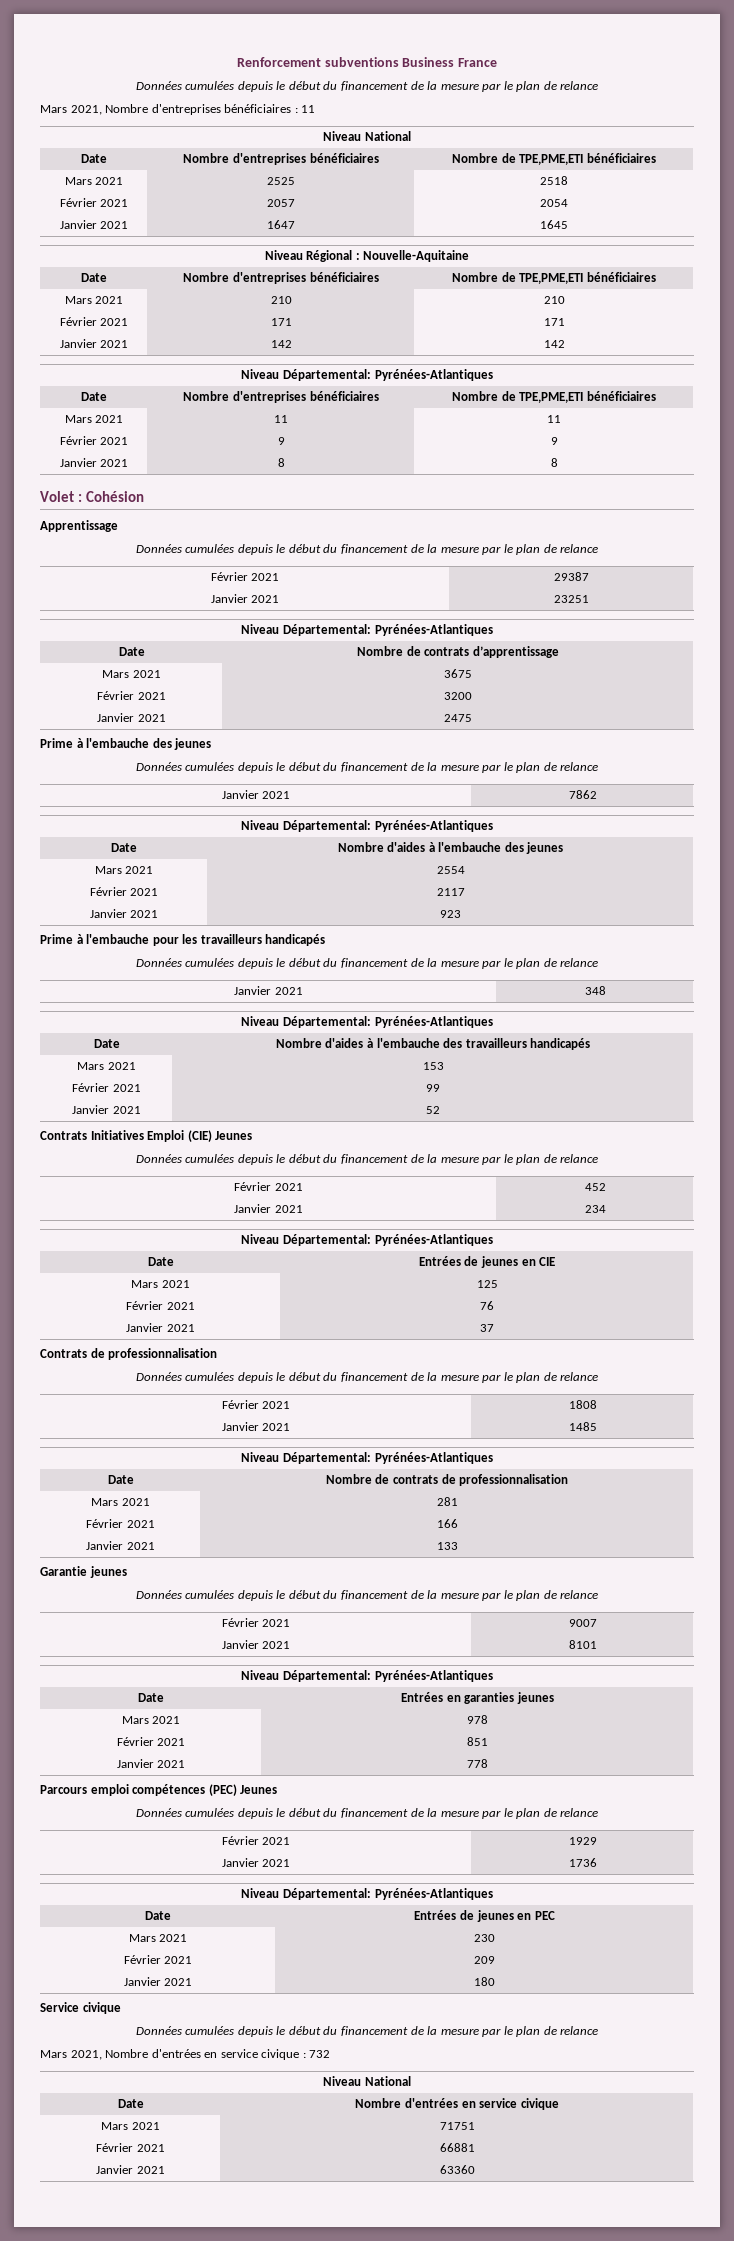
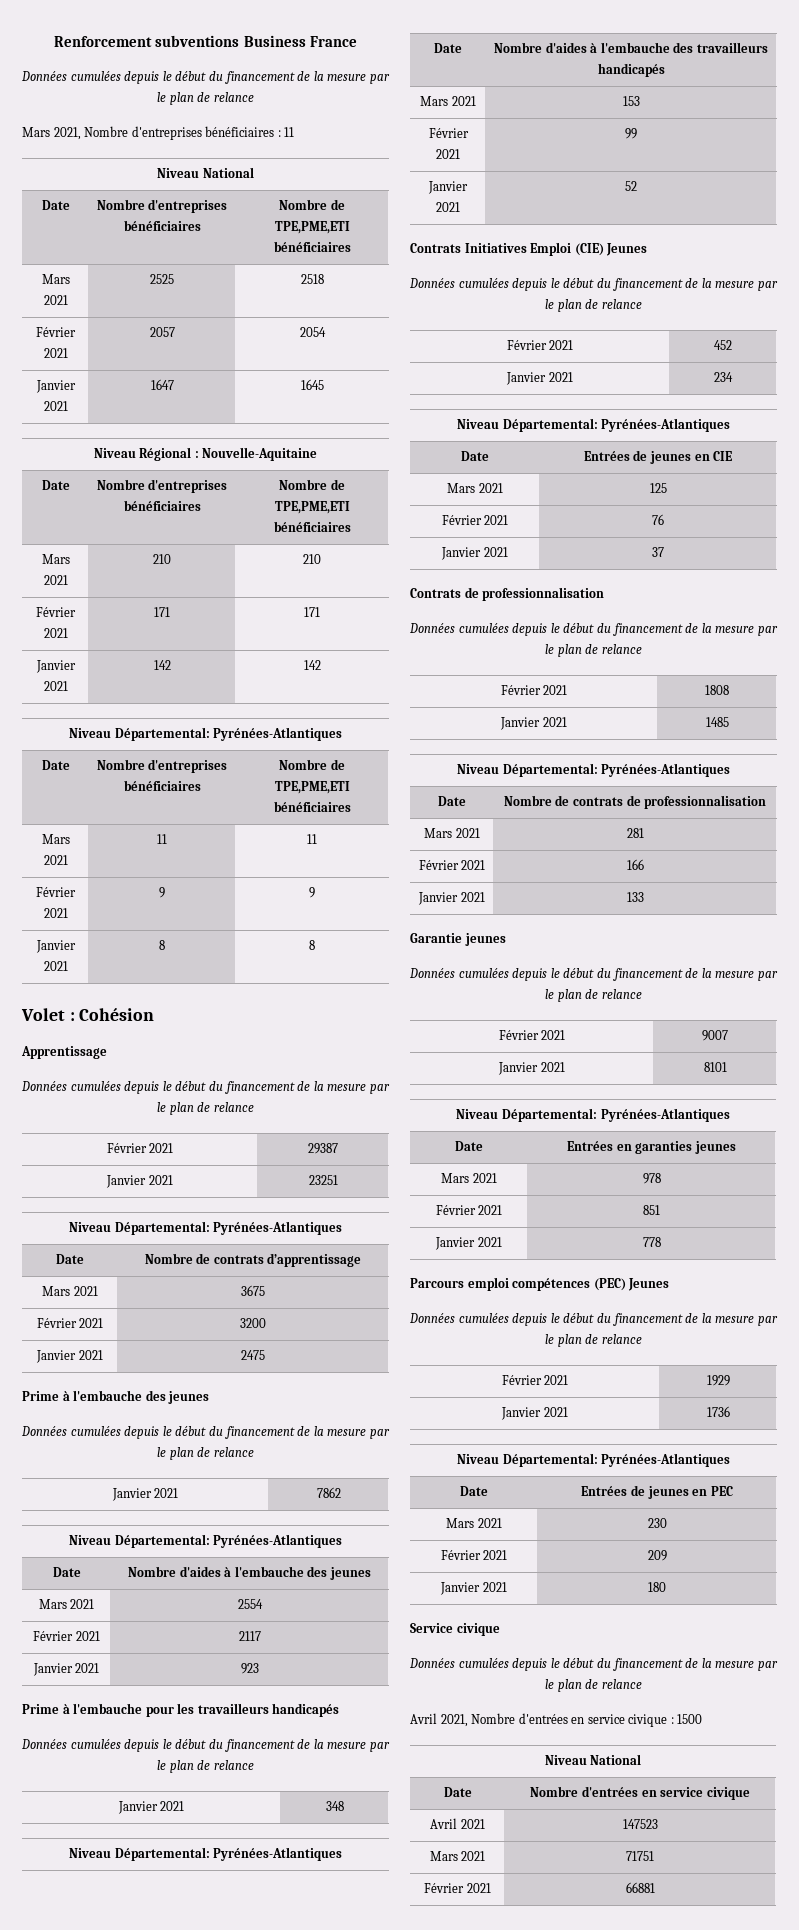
- Mars 2021, Nombre d'entrées en service civique : 732
+ Avril 2021, Nombre d'entrées en service civique : 1500
+ Avril 2021 | 147523
- Janvier 2021 | 63360

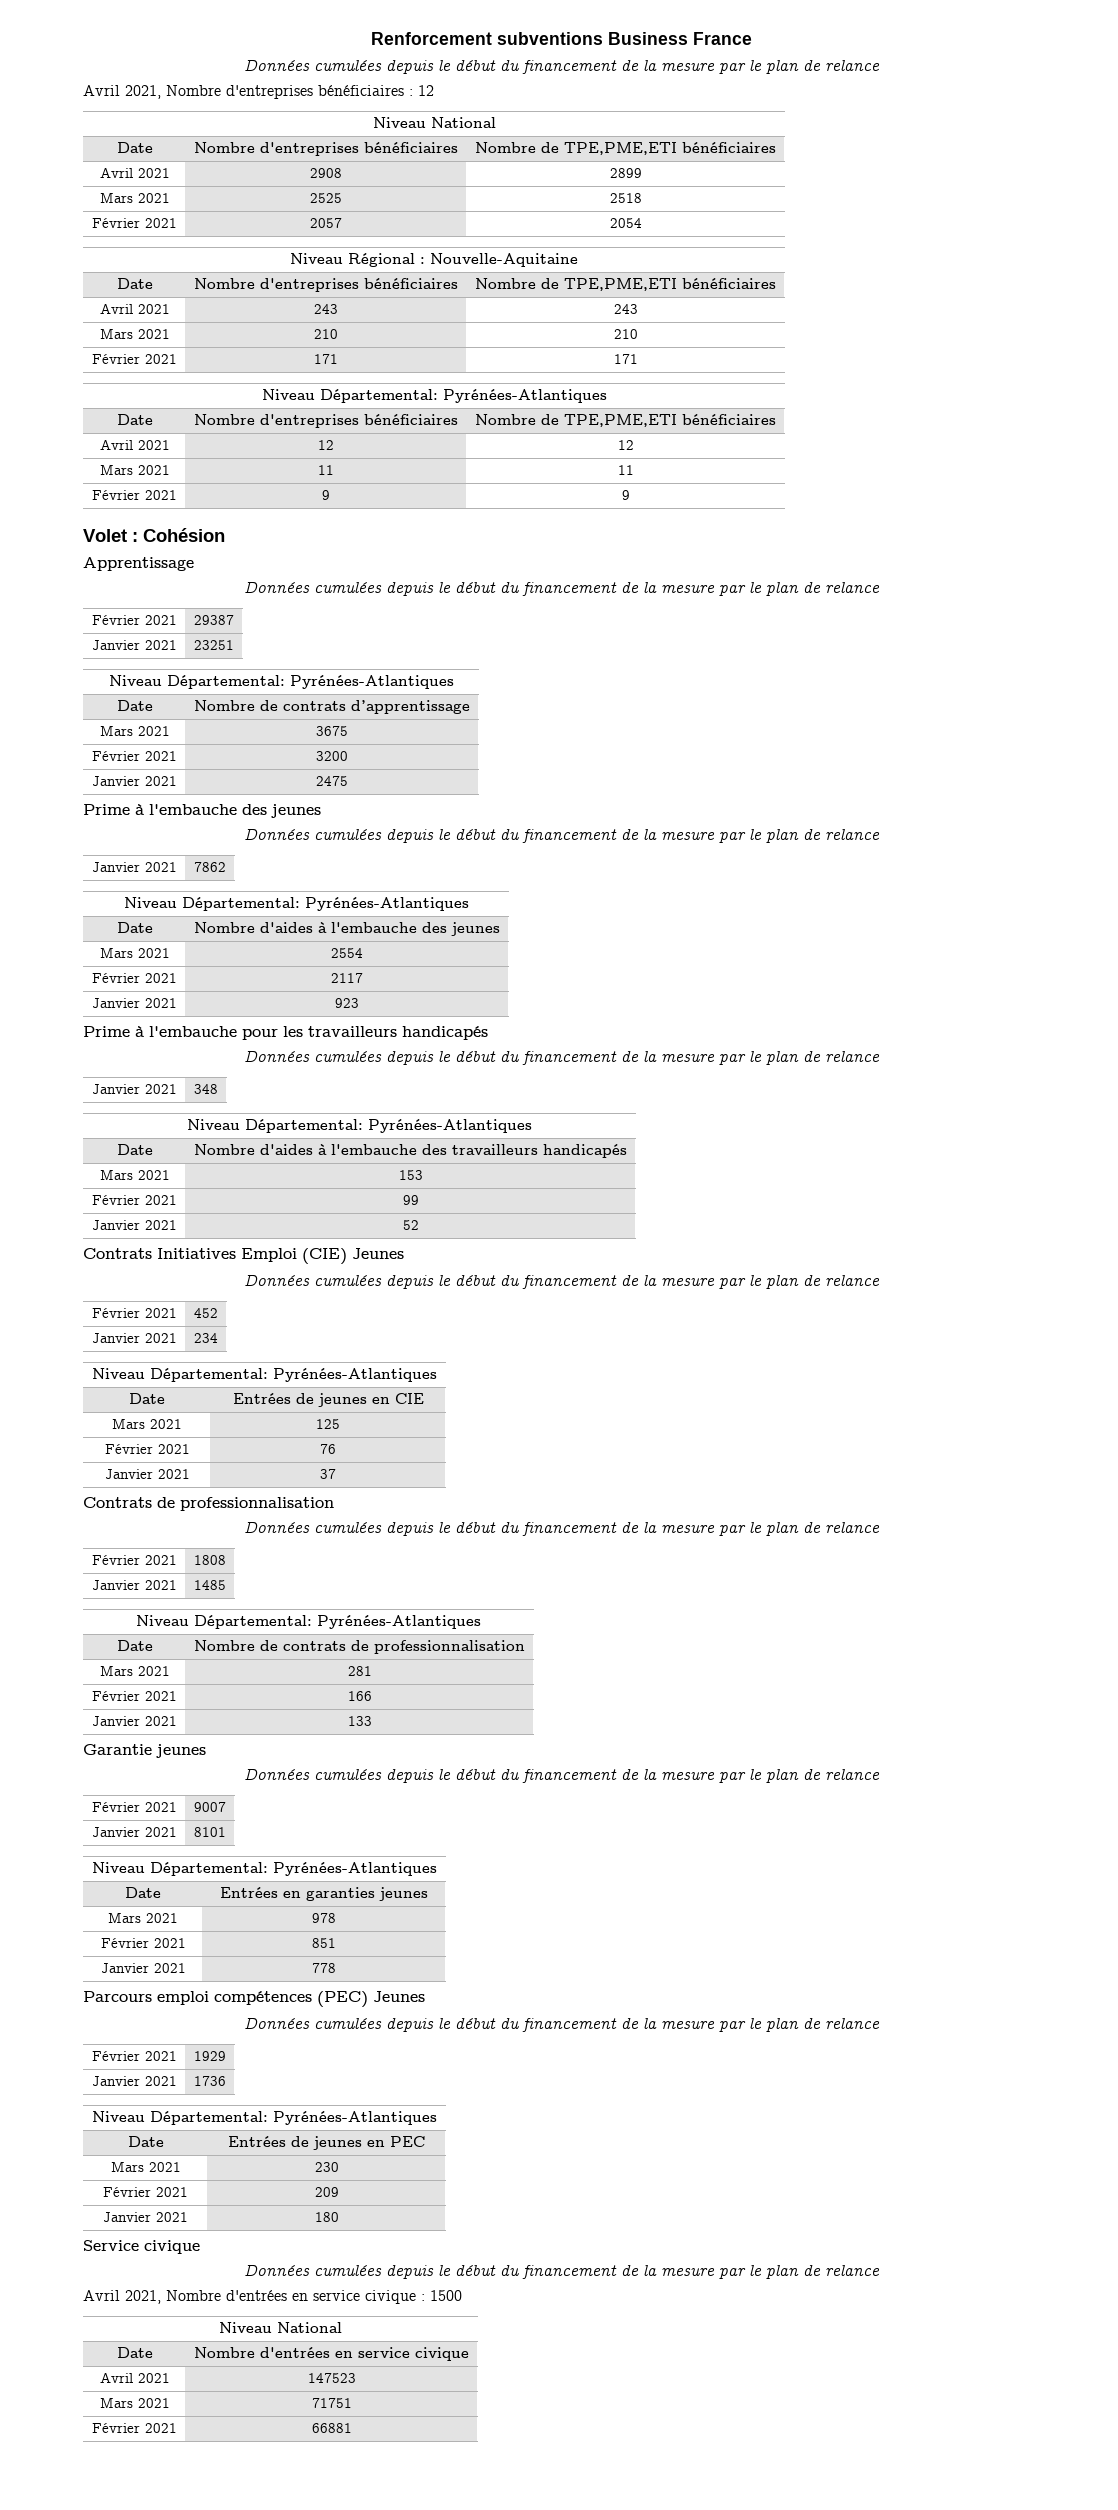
- Mars 2021, Nombre d'entreprises bénéficiaires : 11
+ Avril 2021, Nombre d'entreprises bénéficiaires : 12
+ Avril 2021 | 2908 | 2899
- Janvier 2021 | 1647 | 1645
+ Avril 2021 | 243 | 243
- Janvier 2021 | 142 | 142
+ Avril 2021 | 12 | 12
- Janvier 2021 | 8 | 8

